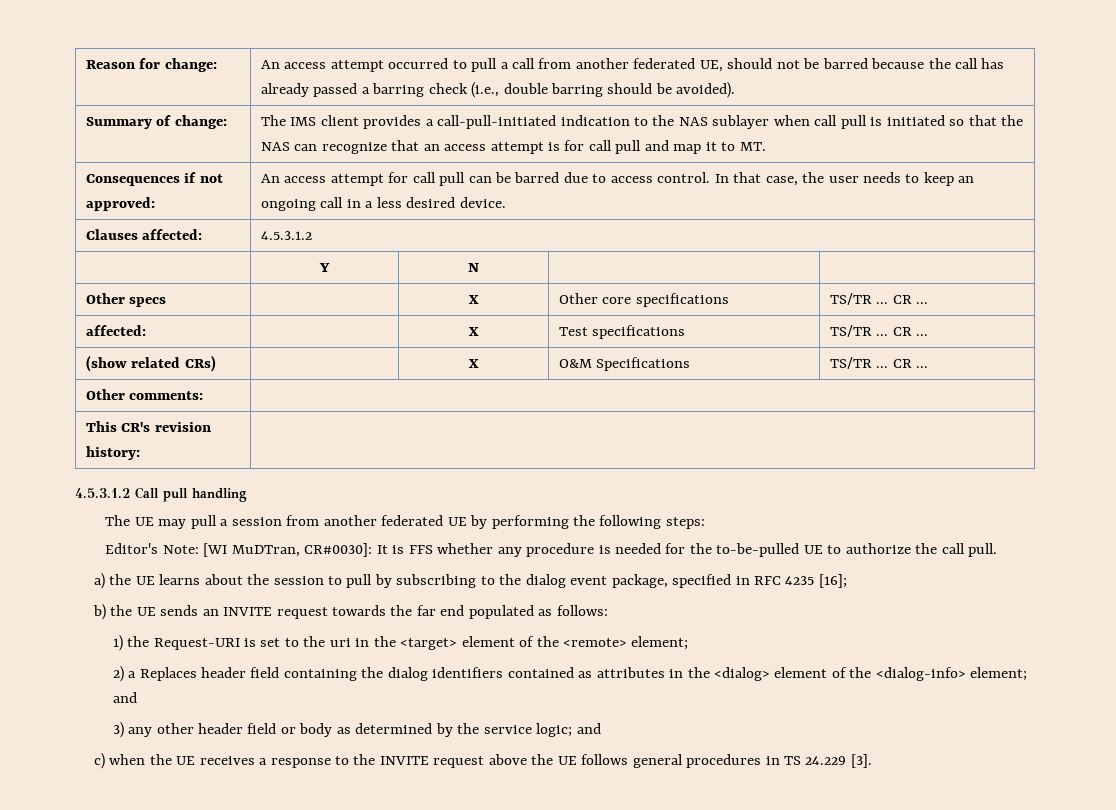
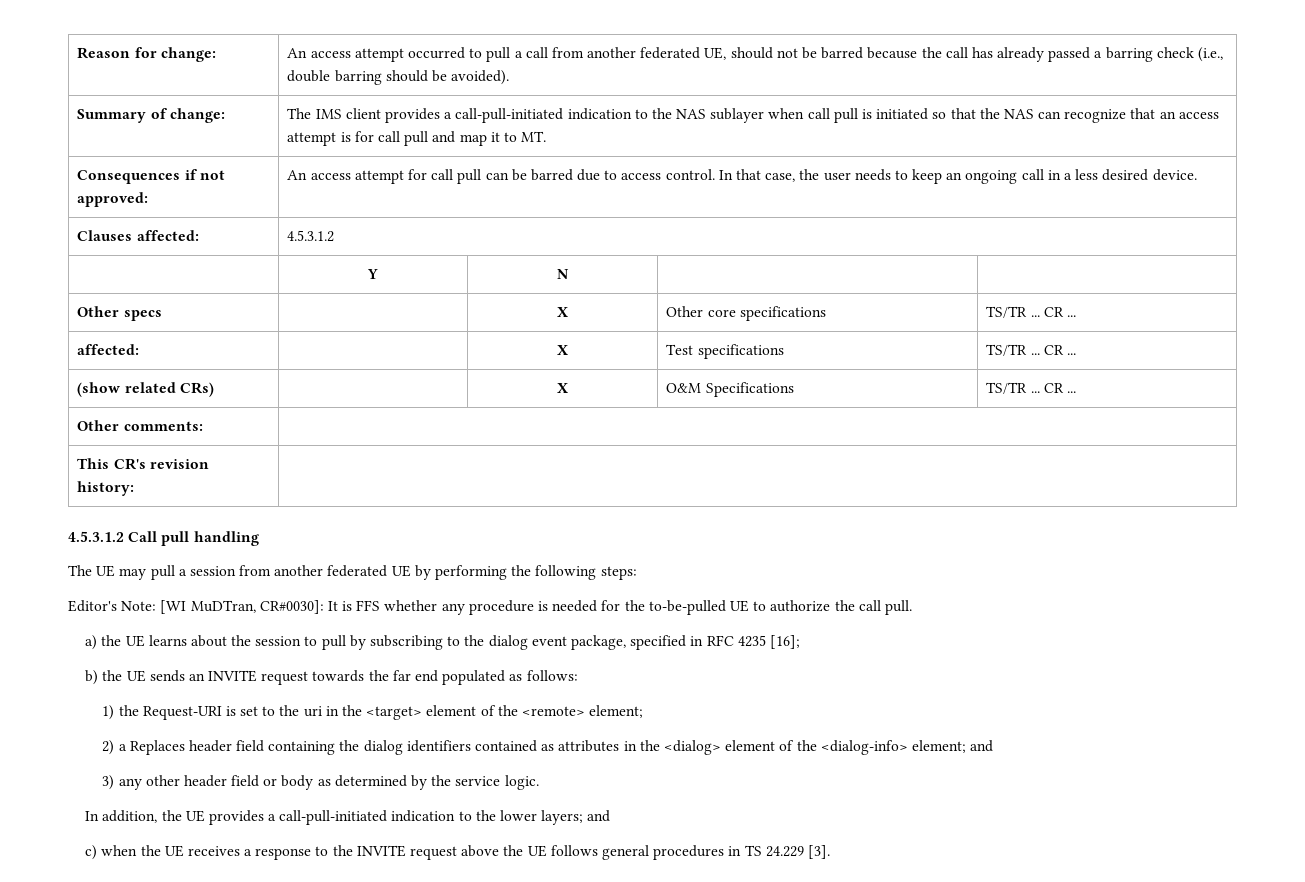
- 3) any other header field or body as determined by the service logic; and
+ 3) any other header field or body as determined by the service logic.
+ In addition, the UE provides a call-pull-initiated indication to the lower layers; and

